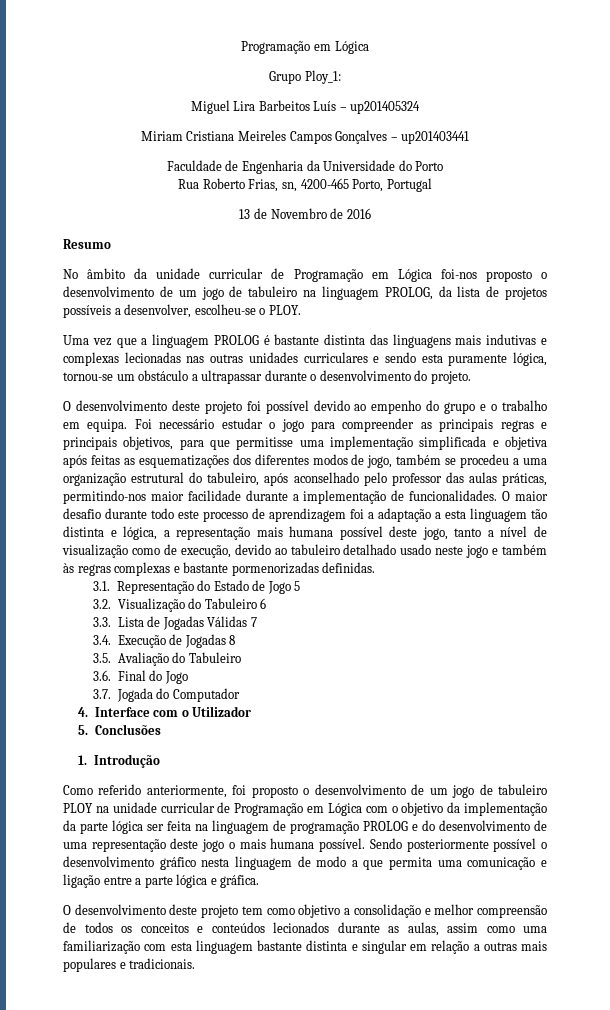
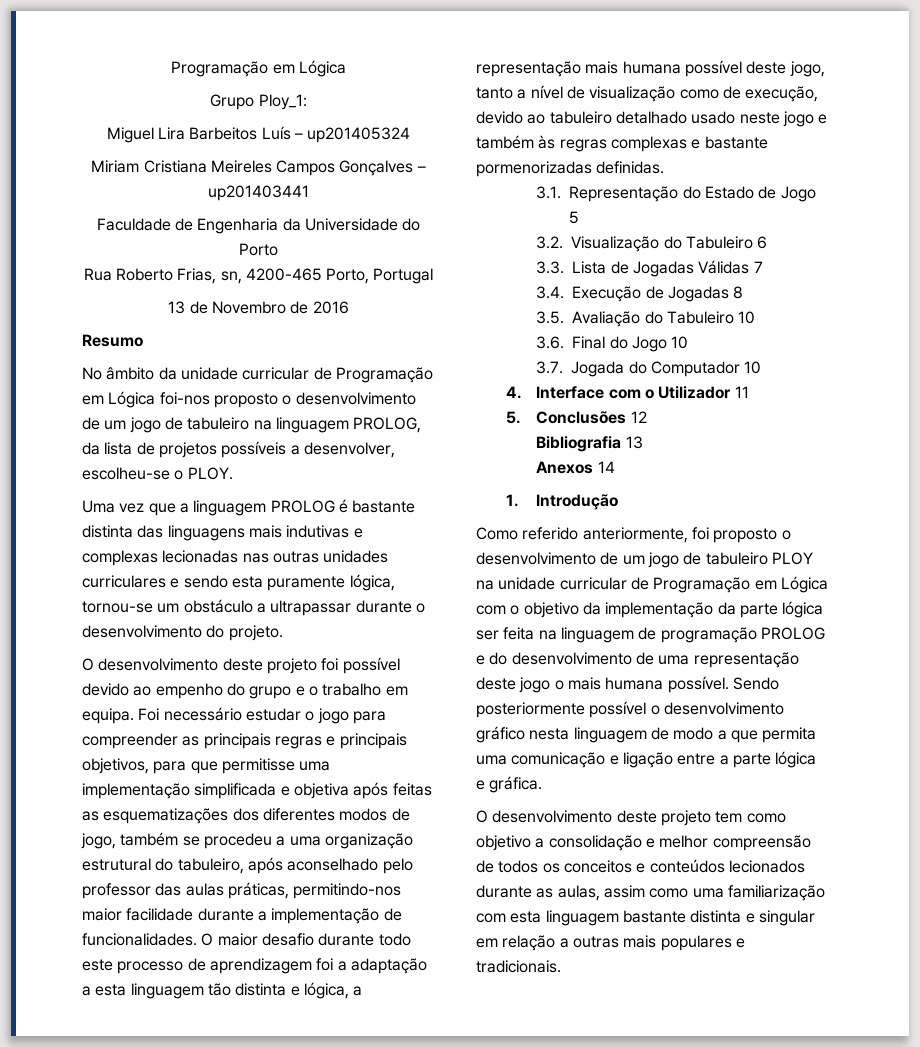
- 3.5. Avaliação do Tabuleiro
+ 3.5. Avaliação do Tabuleiro 10
- 3.6. Final do Jogo
+ 3.6. Final do Jogo 10
- 3.7. Jogada do Computador
+ 3.7. Jogada do Computador 10
- 4. Interface com o Utilizador
+ 4. Interface com o Utilizador 11
- 5. Conclusões
+ 5. Conclusões 12
+ Bibliografia 13
+ Anexos 14

